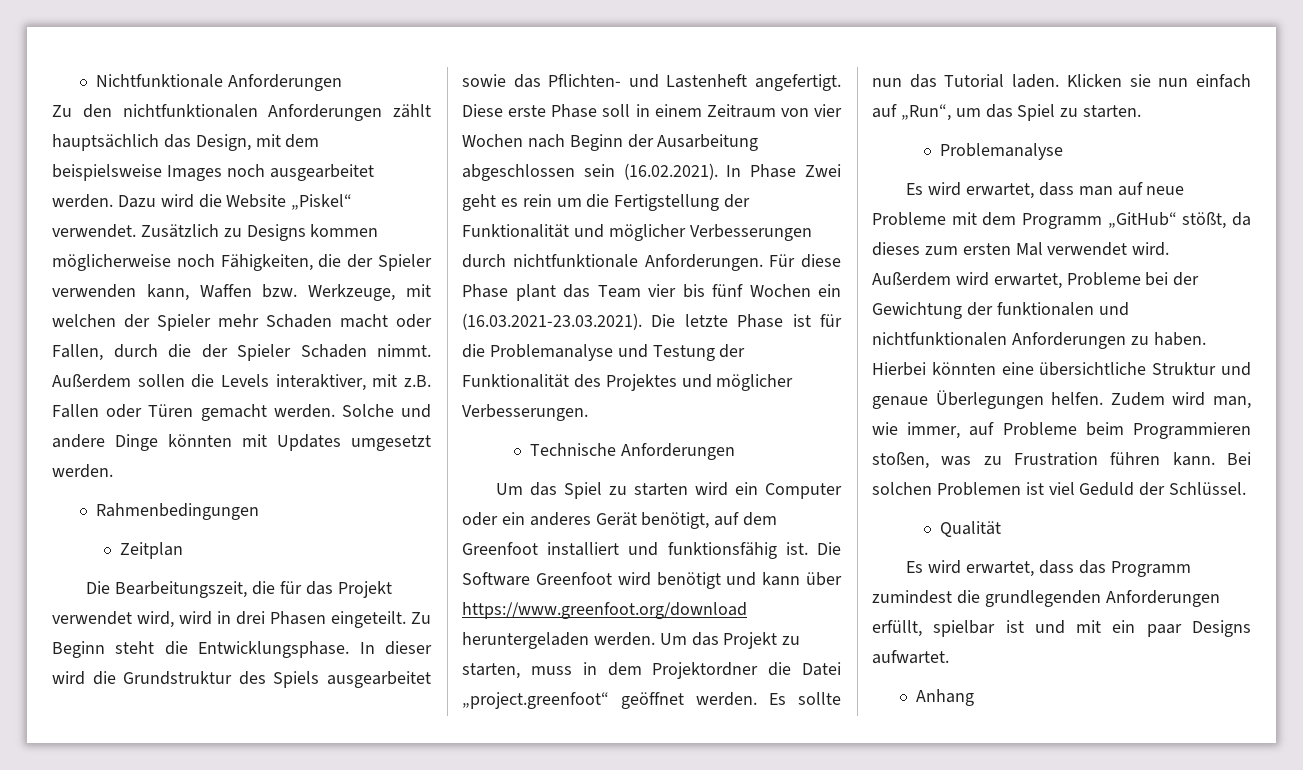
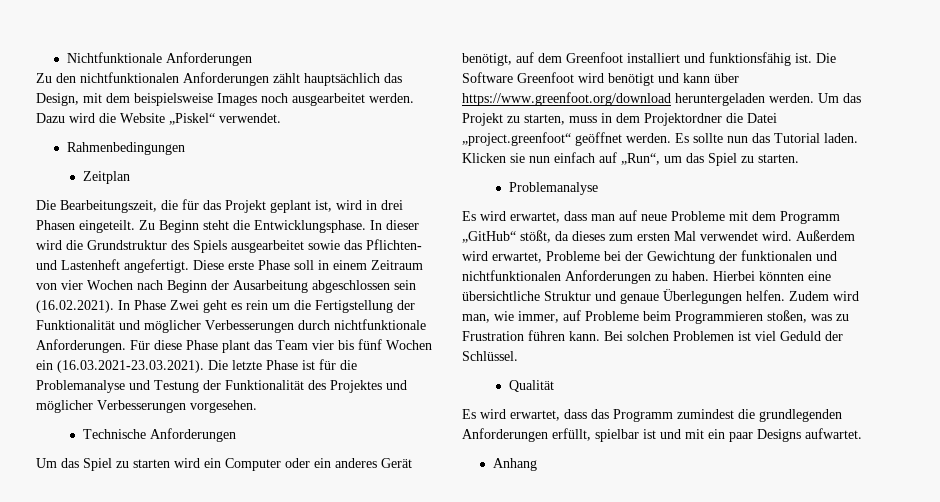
- Zusätzlich zu Designs kommen möglicherweise noch Fähigkeiten, die der Spieler verwenden kann, Waffen bzw. Werkzeuge, mit welchen der Spieler mehr Schaden macht oder Fallen, durch die der Spieler Schaden nimmt. Außerdem sollen die Levels interaktiver, mit z.B. Fallen oder Türen gemacht werden. Solche und andere Dinge könnten mit Updates umgesetzt werden.
- Die Bearbeitungszeit, die für das Projekt verwendet wird, wird in drei Phasen eingeteilt.
+ Die Bearbeitungszeit, die für das Projekt geplant ist, wird in drei Phasen eingeteilt.
- Für diese Phase plant das Team vier bis fünf Wochen ein (16.03.2021-23.03.2021). Die letzte Phase ist für die Problemanalyse und Testung der Funktionalität des Projektes und möglicher Verbesserungen.
+ Für diese Phase plant das Team vier bis fünf Wochen ein (16.03.2021-23.03.2021). Die letzte Phase ist für die Problemanalyse und Testung der Funktionalität des Projektes und möglicher Verbesserungen vorgesehen.

